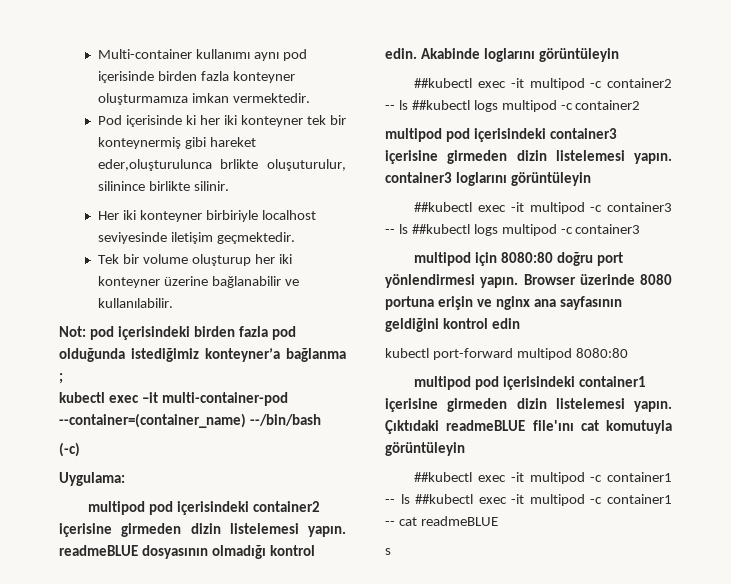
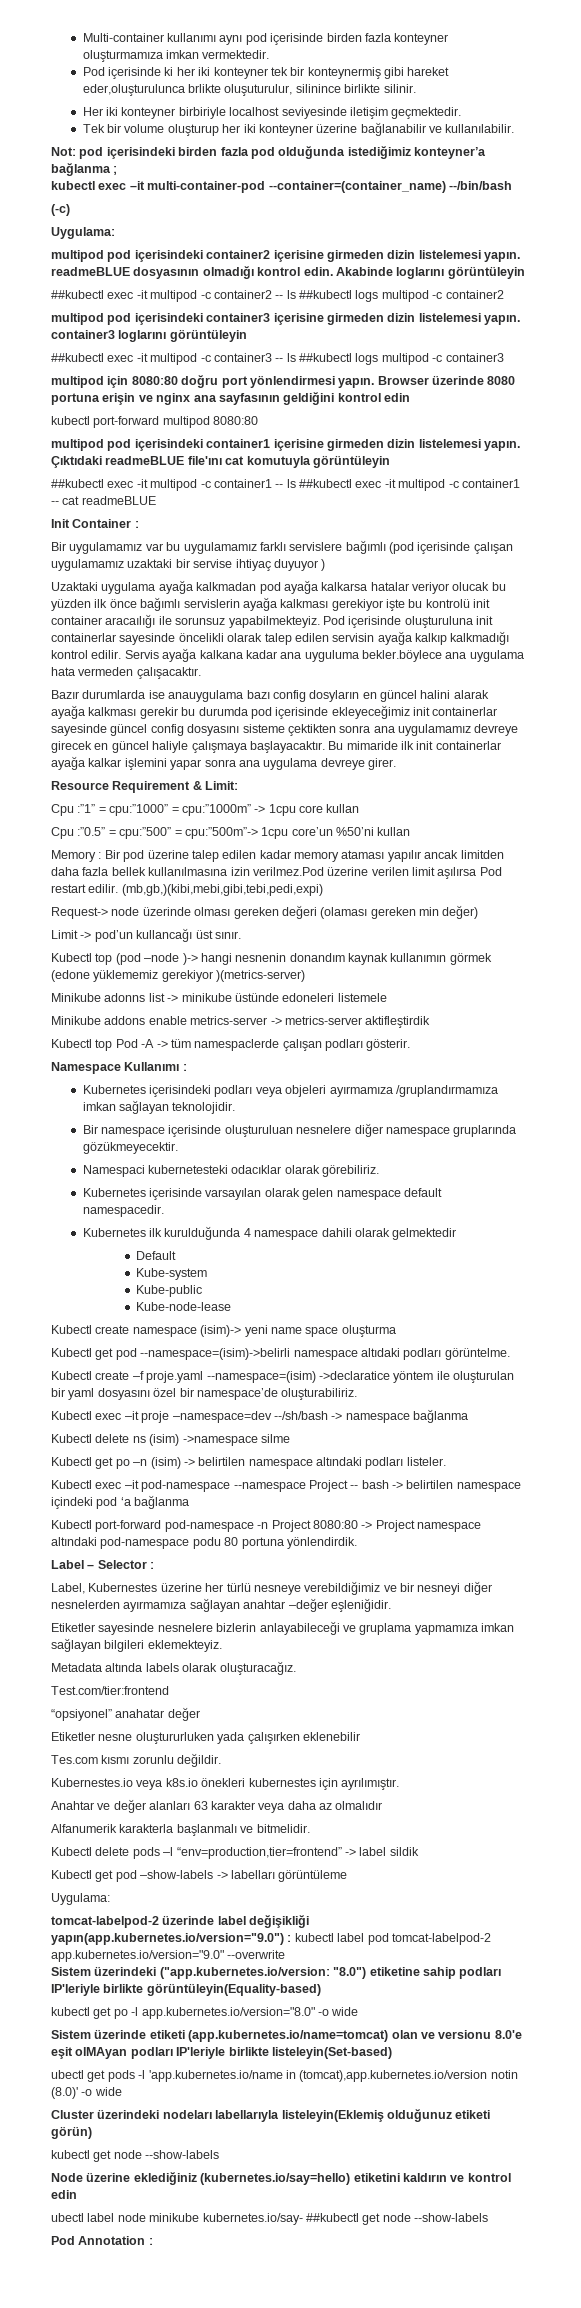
- s
+ Init Container :
+ Bir uygulamamız var bu uygulamamız farklı servislere bağımlı (pod içerisinde çalışan uygulamamız uzaktaki bir servise ihtiyaç duyuyor )
+ Uzaktaki uygulama ayağa kalkmadan pod ayağa kalkarsa hatalar veriyor olucak bu yüzden ilk önce bağımlı servislerin ayağa kalkması gerekiyor işte bu kontrolü init container aracaılığı ile sorunsuz yapabilmekteyiz. Pod içerisinde oluşturuluna init containerlar sayesinde öncelikli olarak talep edilen servisin ayağa kalkıp kalkmadığı kontrol edilir. Servis ayağa kalkana kadar ana uyguluma bekler.böylece ana uygulama hata vermeden çalışacaktır.
+ Bazır durumlarda ise anauygulama bazı config dosyların en güncel halini alarak ayağa kalkması gerekir bu durumda pod içerisinde ekleyeceğimiz init containerlar sayesinde güncel config dosyasını sisteme çektikten sonra ana uygulamamız devreye girecek en güncel haliyle çalışmaya başlayacaktır. Bu mimaride ilk init containerlar ayağa kalkar işlemini yapar sonra ana uygulama devreye girer.
+ Resource Requirement & Limit:
+ Cpu :”1” = cpu:”1000” = cpu:”1000m” -> 1cpu core kullan
+ Cpu :”0.5” = cpu:”500” = cpu:”500m”-> 1cpu core’un %50’ni kullan
+ Memory : Bir pod üzerine talep edilen kadar memory ataması yapılır ancak limitden daha fazla bellek kullanılmasına izin verilmez.Pod üzerine verilen limit aşılırsa Pod restart edilir. (mb,gb,)(kibi,mebi,gibi,tebi,pedi,expi)
+ Request-> node üzerinde olması gereken değeri (olaması gereken min değer)
+ Limit -> pod’un kullancağı üst sınır.
+ Kubectl top (pod –node )-> hangi nesnenin donandım kaynak kullanımın görmek (edone yüklememiz gerekiyor )(metrics-server)
+ Minikube adonns list -> minikube üstünde edoneleri listemele
+ Minikube addons enable metrics-server -> metrics-server aktifleştirdik
+ Kubectl top Pod -A -> tüm namespaclerde çalışan podları gösterir.
+ Namespace Kullanımı :
+ Kubernetes içerisindeki podları veya objeleri ayırmamıza /gruplandırmamıza imkan sağlayan teknolojidir.
+ Bir namespace içerisinde oluşturuluan nesnelere diğer namespace gruplarında gözükmeyecektir.
+ Namespaci kubernetesteki odacıklar olarak görebiliriz.
+ Kubernetes içerisinde varsayılan olarak gelen namespace default namespacedir.
+ Kubernetes ilk kurulduğunda 4 namespace dahili olarak gelmektedir
+ Default
+ Kube-system
+ Kube-public
+ Kube-node-lease
+ Kubectl create namespace (isim)-> yeni name space oluşturma
+ Kubectl get pod --namespace=(isim)->belirli namespace altıdaki podları görüntelme.
+ Kubectl create –f proje.yaml --namespace=(isim) ->declaratice yöntem ile oluşturulan bir yaml dosyasını özel bir namespace’de oluşturabiliriz.
+ Kubectl exec –it proje –namespace=dev --/sh/bash -> namespace bağlanma
+ Kubectl delete ns (isim) ->namespace silme
+ Kubectl get po –n (isim) -> belirtilen namespace altındaki podları listeler.
+ Kubectl exec –it pod-namespace --namespace Project -- bash -> belirtilen namespace içindeki pod ‘a bağlanma
+ Kubectl port-forward pod-namespace -n Project 8080:80 -> Project namespace altındaki pod-namespace podu 80 portuna yönlendirdik.
+ Label – Selector :
+ Label, Kubernestes üzerine her türlü nesneye verebildiğimiz ve bir nesneyi diğer nesnelerden ayırmamıza sağlayan anahtar –değer eşleniğidir.
+ Etiketler sayesinde nesnelere bizlerin anlayabileceği ve gruplama yapmamıza imkan sağlayan bilgileri eklemekteyiz.
+ Metadata altında labels olarak oluşturacağız.
+ Test.com/tier:frontend
+ “opsiyonel” anahatar değer
+ Etiketler nesne oluştururluken yada çalışırken eklenebilir
+ Tes.com kısmı zorunlu değildir.
+ Kubernestes.io veya k8s.io önekleri kubernestes için ayrılımıştır.
+ Anahtar ve değer alanları 63 karakter veya daha az olmalıdır
+ Alfanumerik karakterla başlanmalı ve bitmelidir.
+ Kubectl delete pods –l “env=production,tier=frontend” -> label sildik
+ Kubectl get pod –show-labels -> labelları görüntüleme
+ Uygulama:
+ tomcat-labelpod-2 üzerinde label değişikliği yapın(app.kubernetes.io/version="9.0") : kubectl label pod tomcat-labelpod-2 app.kubernetes.io/version="9.0" --overwrite
+ Sistem üzerindeki ("app.kubernetes.io/version: "8.0") etiketine sahip podları IP'leriyle birlikte görüntüleyin(Equality-based)
+ kubectl get po -l app.kubernetes.io/version="8.0" -o wide
+ Sistem üzerinde etiketi (app.kubernetes.io/name=tomcat) olan ve versionu 8.0'e eşit olMAyan podları IP'leriyle birlikte listeleyin(Set-based)
+ ubectl get pods -l 'app.kubernetes.io/name in (tomcat),app.kubernetes.io/version notin (8.0)' -o wide
+ Cluster üzerindeki nodeları labellarıyla listeleyin(Eklemiş olduğunuz etiketi görün)
+ kubectl get node --show-labels
+ Node üzerine eklediğiniz (kubernetes.io/say=hello) etiketini kaldırın ve kontrol edin
+ ubectl label node minikube kubernetes.io/say- ##kubectl get node --show-labels
+ Pod Annotation :

